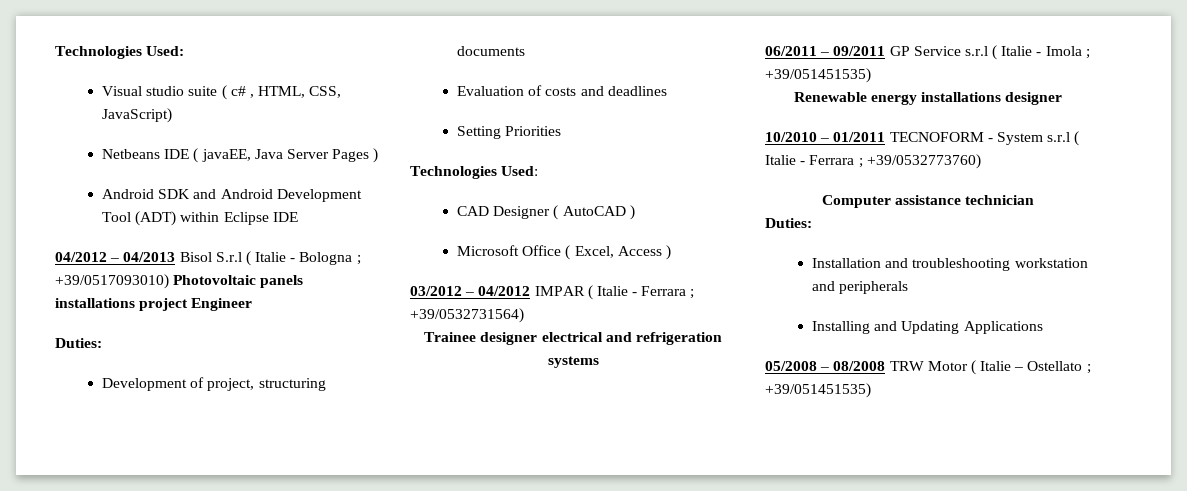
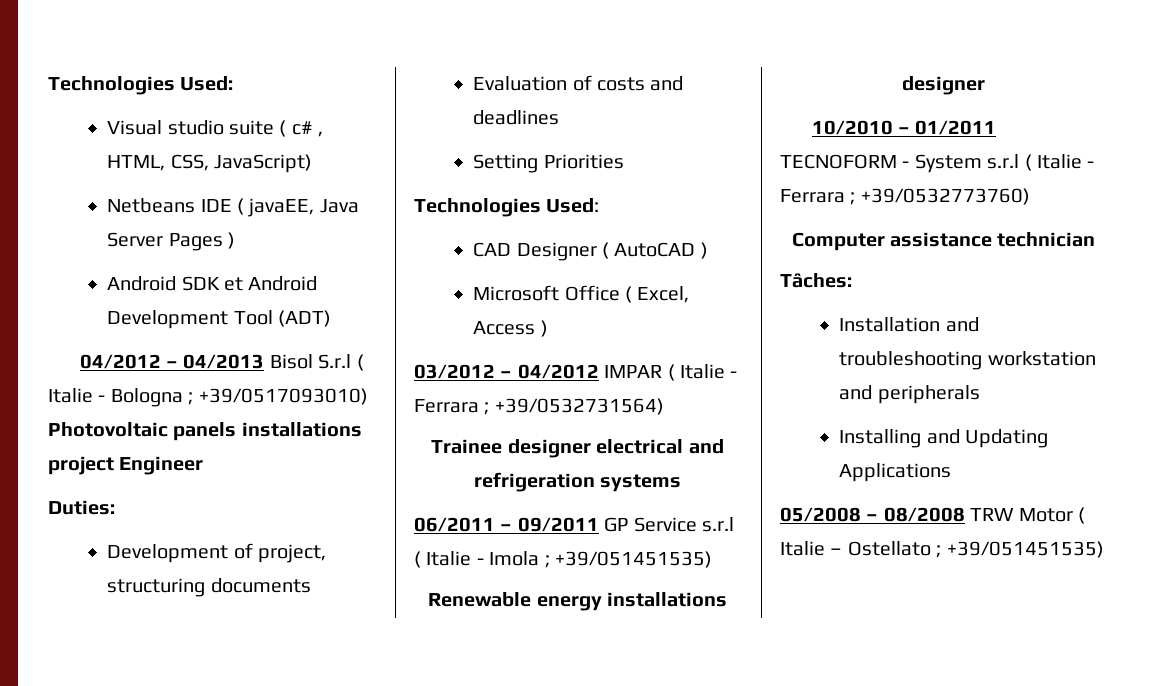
- Android SDK and Android Development Tool (ADT) within Eclipse IDE
+ Android SDK et Android Development Tool (ADT)
  Computer assistance technician
- Duties:
+ Tâches:

